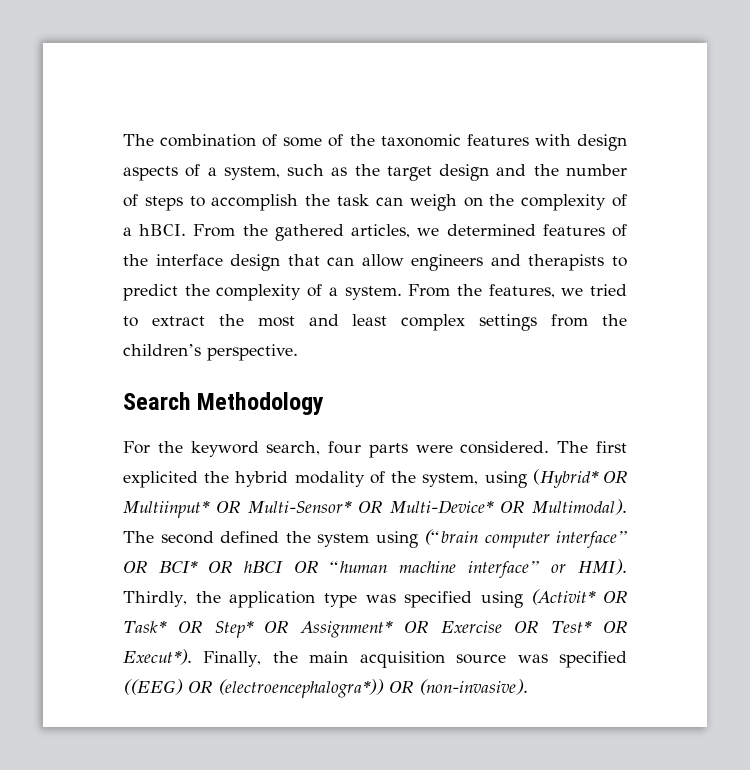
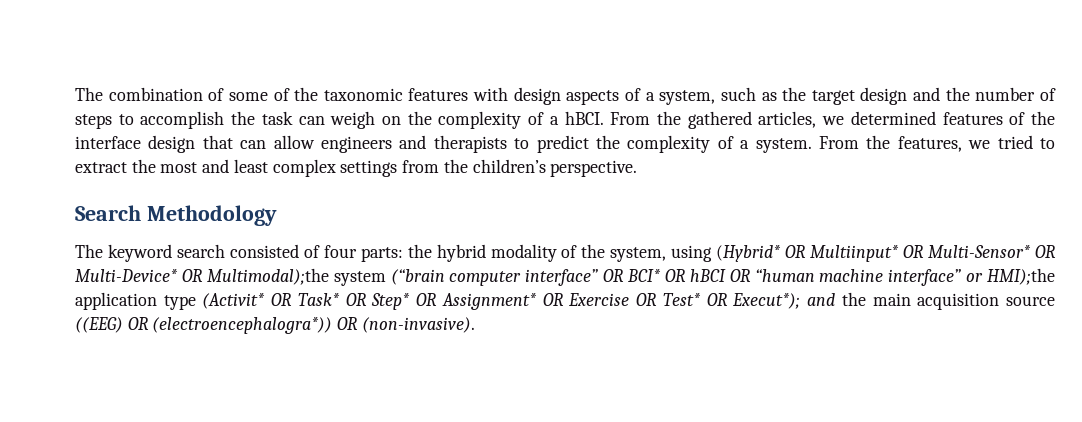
- For the keyword search, four parts were considered. The first explicited the hybrid modality of the system, using (Hybrid* OR Multiinput* OR Multi-Sensor* OR Multi-Device* OR Multimodal). The second defined the system using (“brain computer interface” OR BCI* OR hBCI OR “human machine interface” or HMI). Thirdly, the application type was specified using (Activit* OR Task* OR Step* OR Assignment* OR Exercise OR Test* OR Execut*). Finally, the main acquisition source was specified ((EEG) OR (electroencephalogra*)) OR (non-invasive).
+ The keyword search consisted of four parts: the hybrid modality of the system, using (Hybrid* OR Multiinput* OR Multi-Sensor* OR Multi-Device* OR Multimodal);the system (“brain computer interface” OR BCI* OR hBCI OR “human machine interface” or HMI);the application type (Activit* OR Task* OR Step* OR Assignment* OR Exercise OR Test* OR Execut*); and the main acquisition source ((EEG) OR (electroencephalogra*)) OR (non-invasive).

